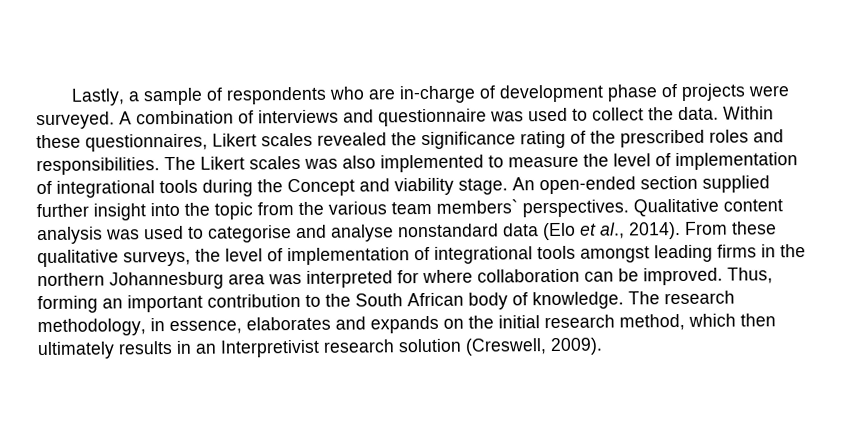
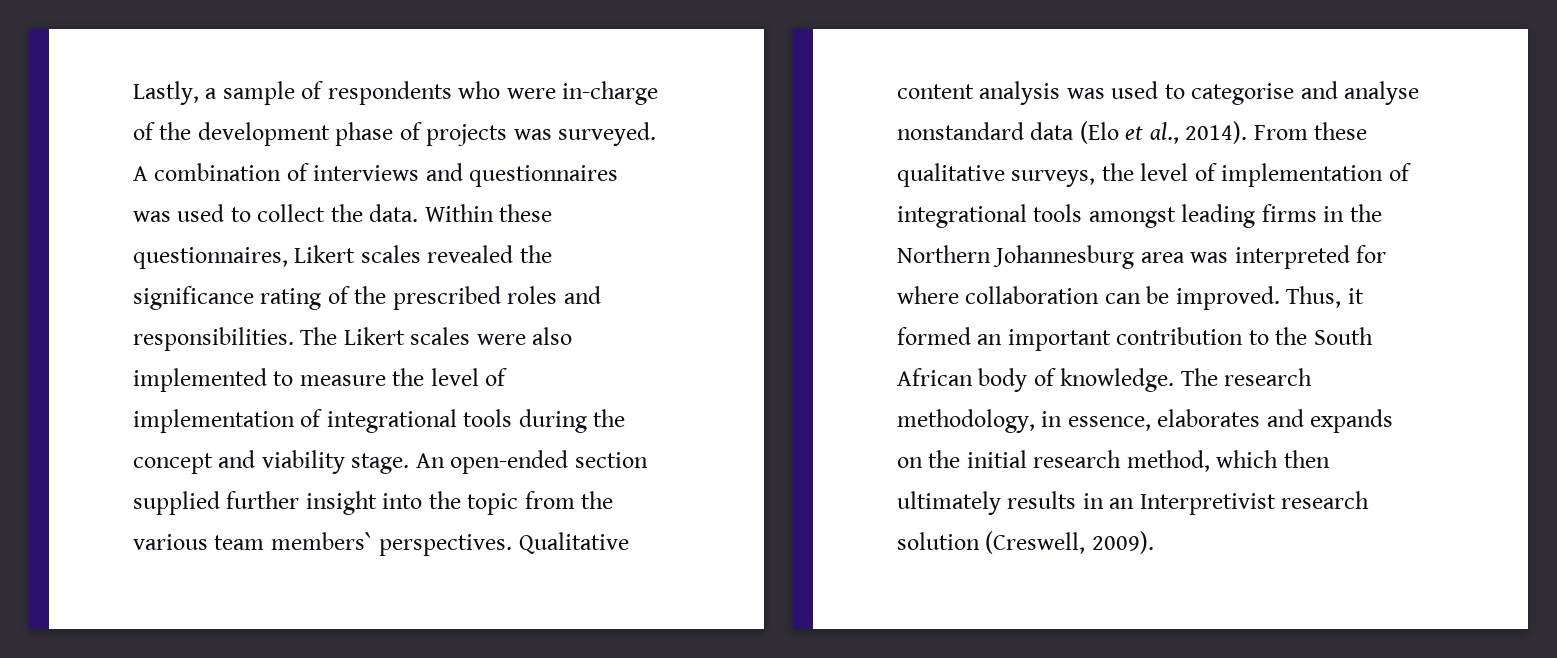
- Lastly, a sample of respondents who are in-charge of development phase of projects were surveyed.
+ Lastly, a sample of respondents who were in-charge of the development phase of projects was surveyed.
- A combination of interviews and questionnaire was used to collect the data.
+ A combination of interviews and questionnaires was used to collect the data.
- The Likert scales was also implemented to measure the level of implementation of integrational tools during the Concept and viability stage.
+ The Likert scales were also implemented to measure the level of implementation of integrational tools during the concept and viability stage.
- From these qualitative surveys, the level of implementation of integrational tools amongst leading firms in the northern Johannesburg area was interpreted for where collaboration can be improved.
+ From these qualitative surveys, the level of implementation of integrational tools amongst leading firms in the Northern Johannesburg area was interpreted for where collaboration can be improved.
- Thus, forming an important contribution to the South African body of knowledge.
+ Thus, it formed an important contribution to the South African body of knowledge.

